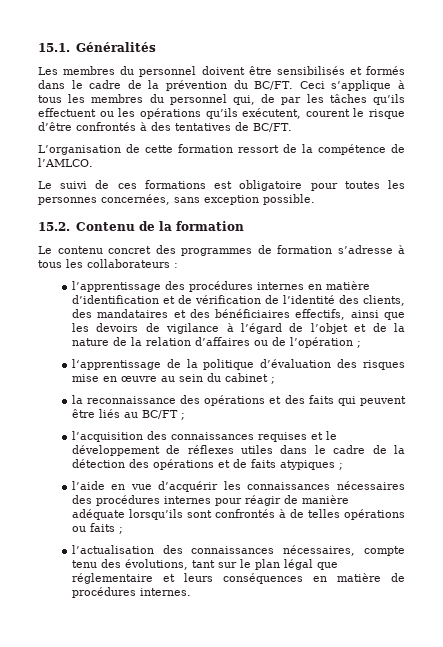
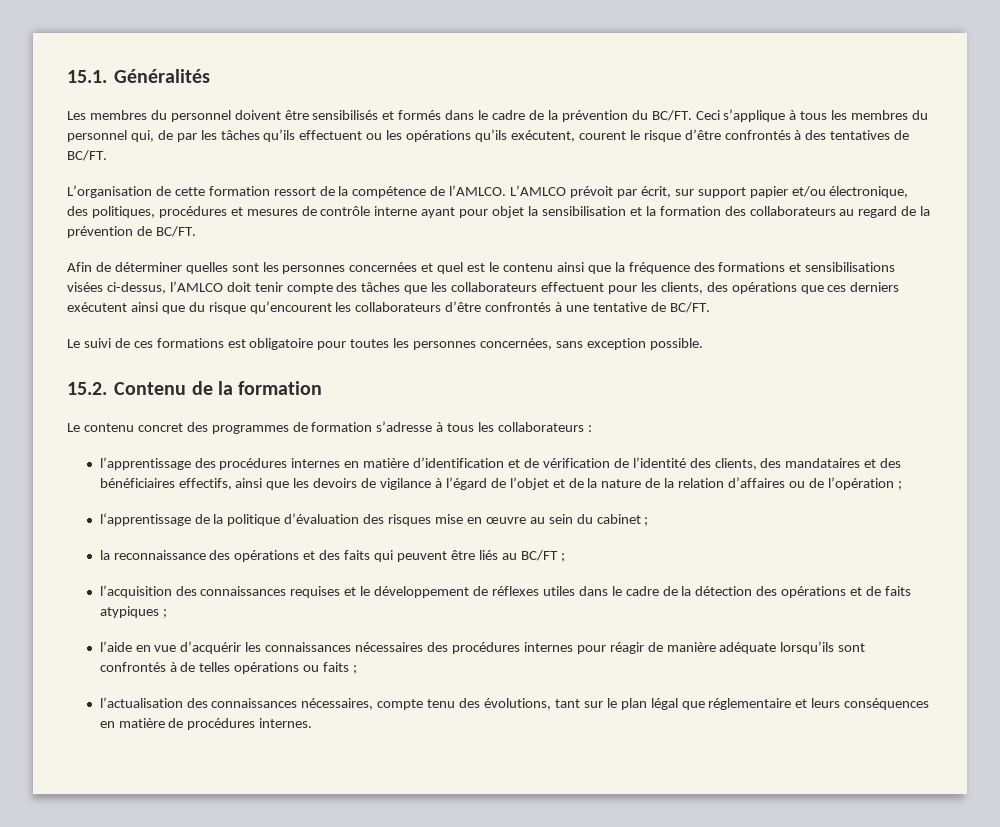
+ L’AMLCO prévoit par écrit, sur support papier et/ou électronique, des politiques, procédures et mesures de contrôle interne ayant pour objet la sensibilisation et la formation des collaborateurs au regard de la prévention de BC/FT.
+ Afin de déterminer quelles sont les personnes concernées et quel est le contenu ainsi que la fréquence des formations et sensibilisations visées ci-dessus, l’AMLCO doit tenir compte des tâches que les collaborateurs effectuent pour les clients, des opérations que ces derniers exécutent ainsi que du risque qu’encourent les collaborateurs d’être confrontés à une tentative de BC/FT.

